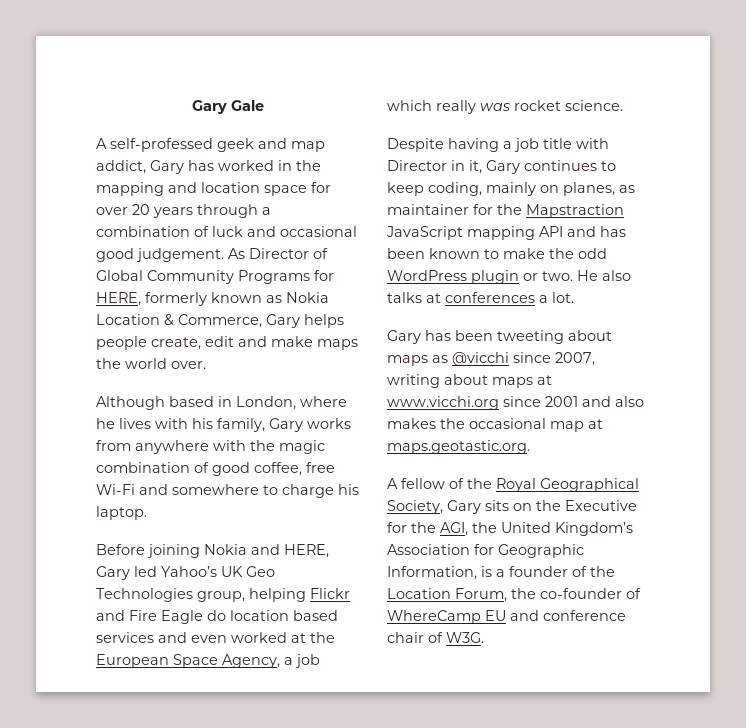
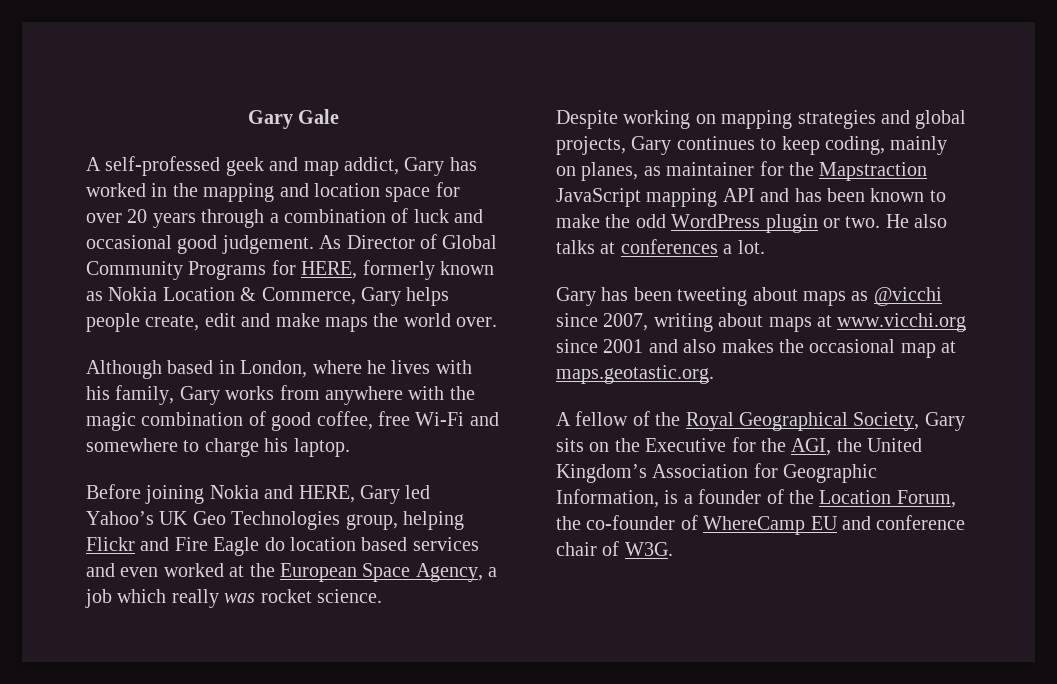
- Despite having a job title with Director in it, Gary continues to keep coding, mainly on planes, as maintainer for the Mapstraction JavaScript mapping API and has been known to make the odd WordPress plugin or two.
+ Despite working on mapping strategies and global projects, Gary continues to keep coding, mainly on planes, as maintainer for the Mapstraction JavaScript mapping API and has been known to make the odd WordPress plugin or two.

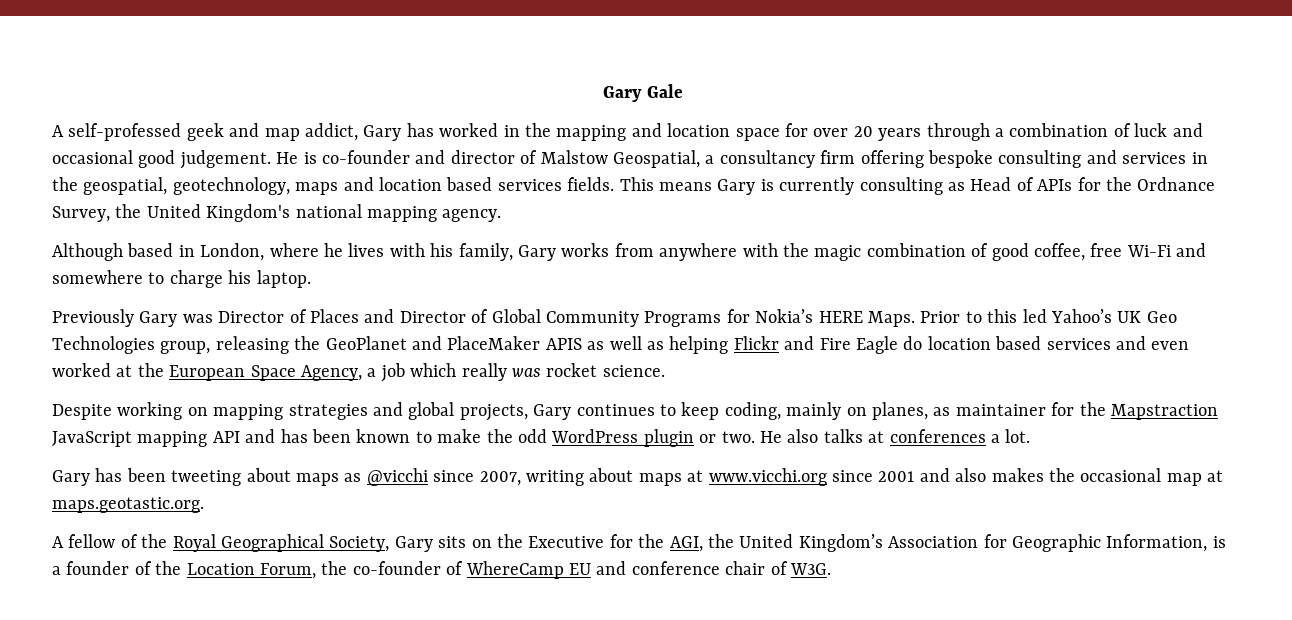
- As Director of Global Community Programs for HERE, formerly known as Nokia Location & Commerce, Gary helps people create, edit and make maps the world over.
+ He is co-founder and director of Malstow Geospatial, a consultancy firm offering bespoke consulting and services in the geospatial, geotechnology, maps and location based services fields. This means Gary is currently consulting as Head of APIs for the Ordnance Survey, the United Kingdom's national mapping agency.
- Before joining Nokia and HERE, Gary led Yahoo’s UK Geo Technologies group, helping Flickr and Fire Eagle do location based services and even worked at the European Space Agency, a job which really was rocket science.
+ Previously Gary was Director of Places and Director of Global Community Programs for Nokia’s HERE Maps. Prior to this led Yahoo’s UK Geo Technologies group, releasing the GeoPlanet and PlaceMaker APIS as well as helping Flickr and Fire Eagle do location based services and even worked at the European Space Agency, a job which really was rocket science.

